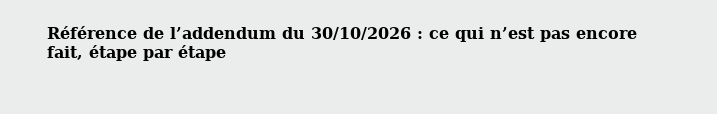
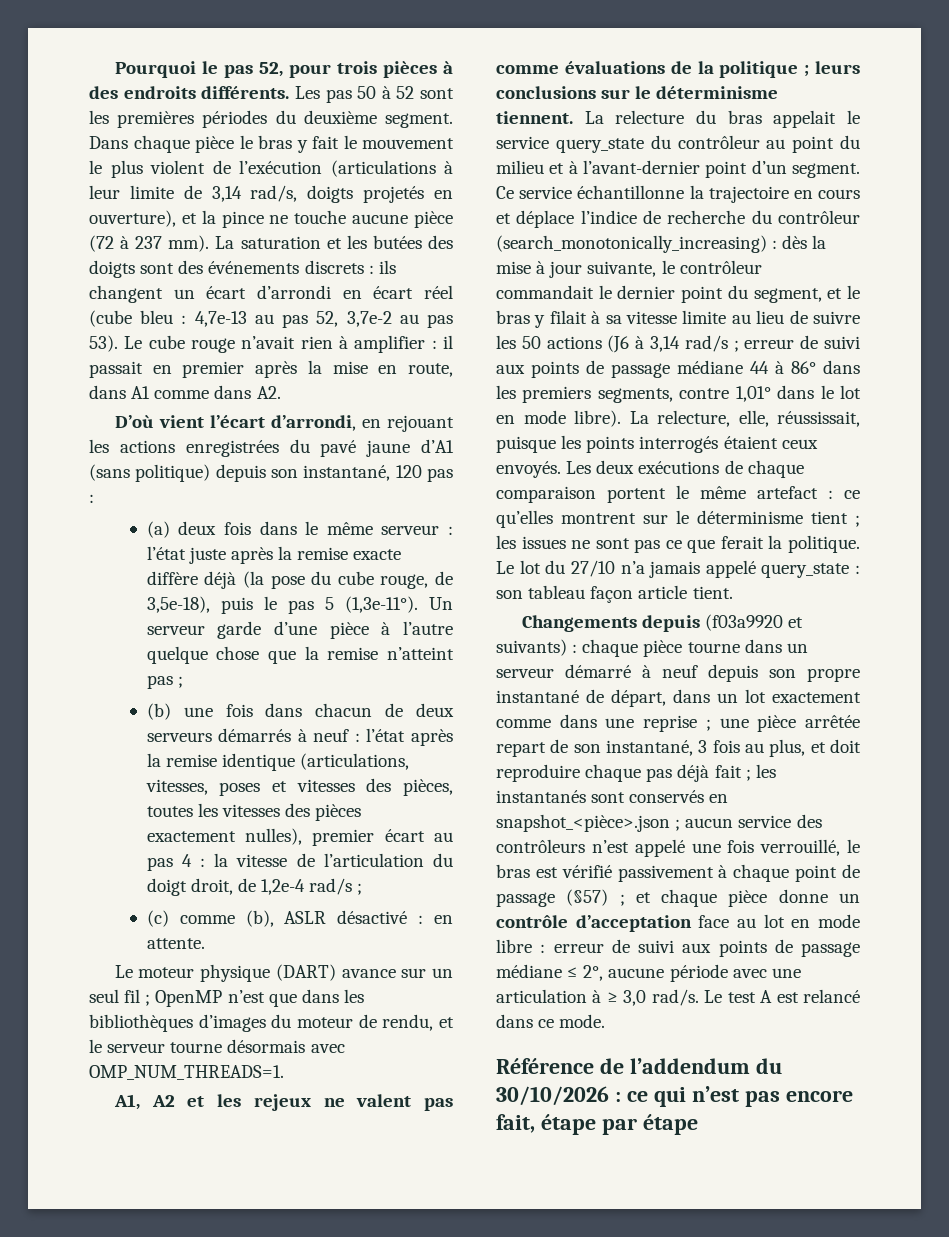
+ Pourquoi le pas 52, pour trois pièces à des endroits différents. Les pas 50 à 52 sont les premières périodes du deuxième segment. Dans chaque pièce le bras y fait le mouvement le plus violent de l’exécution (articulations à leur limite de 3,14 rad/s, doigts projetés en ouverture), et la pince ne touche aucune pièce (72 à 237 mm). La saturation et les butées des doigts sont des événements discrets : ils changent un écart d’arrondi en écart réel (cube bleu : 4,7e-13 au pas 52, 3,7e-2 au pas 53). Le cube rouge n’avait rien à amplifier : il passait en premier après la mise en route, dans A1 comme dans A2.
+ D’où vient l’écart d’arrondi, en rejouant les actions enregistrées du pavé jaune d’A1 (sans politique) depuis son instantané, 120 pas :
+ (a) deux fois dans le même serveur : l’état juste après la remise exacte diffère déjà (la pose du cube rouge, de 3,5e-18), puis le pas 5 (1,3e-11°). Un serveur garde d’une pièce à l’autre quelque chose que la remise n’atteint pas ;
+ (b) une fois dans chacun de deux serveurs démarrés à neuf : l’état après la remise identique (articulations, vitesses, poses et vitesses des pièces, toutes les vitesses des pièces exactement nulles), premier écart au pas 4 : la vitesse de l’articulation du doigt droit, de 1,2e-4 rad/s ;
+ (c) comme (b), ASLR désactivé : en attente.
+ Le moteur physique (DART) avance sur un seul fil ; OpenMP n’est que dans les bibliothèques d’images du moteur de rendu, et le serveur tourne désormais avec OMP_NUM_THREADS=1.
+ A1, A2 et les rejeux ne valent pas comme évaluations de la politique ; leurs conclusions sur le déterminisme tiennent. La relecture du bras appelait le service query_state du contrôleur au point du milieu et à l’avant-dernier point d’un segment. Ce service échantillonne la trajectoire en cours et déplace l’indice de recherche du contrôleur (search_monotonically_increasing) : dès la mise à jour suivante, le contrôleur commandait le dernier point du segment, et le bras y filait à sa vitesse limite au lieu de suivre les 50 actions (J6 à 3,14 rad/s ; erreur de suivi aux points de passage médiane 44 à 86° dans les premiers segments, contre 1,01° dans le lot en mode libre). La relecture, elle, réussissait, puisque les points interrogés étaient ceux envoyés. Les deux exécutions de chaque comparaison portent le même artefact : ce qu’elles montrent sur le déterminisme tient ; les issues ne sont pas ce que ferait la politique. Le lot du 27/10 n’a jamais appelé query_state : son tableau façon article tient.
+ Changements depuis (f03a9920 et suivants) : chaque pièce tourne dans un serveur démarré à neuf depuis son propre instantané de départ, dans un lot exactement comme dans une reprise ; une pièce arrêtée repart de son instantané, 3 fois au plus, et doit reproduire chaque pas déjà fait ; les instantanés sont conservés en snapshot_<pièce>.json ; aucun service des contrôleurs n’est appelé une fois verrouillé, le bras est vérifié passivement à chaque point de passage (§57) ; et chaque pièce donne un contrôle d’acceptation face au lot en mode libre : erreur de suivi aux points de passage médiane ≤ 2°, aucune période avec une articulation à ≥ 3,0 rad/s. Le test A est relancé dans ce mode.

